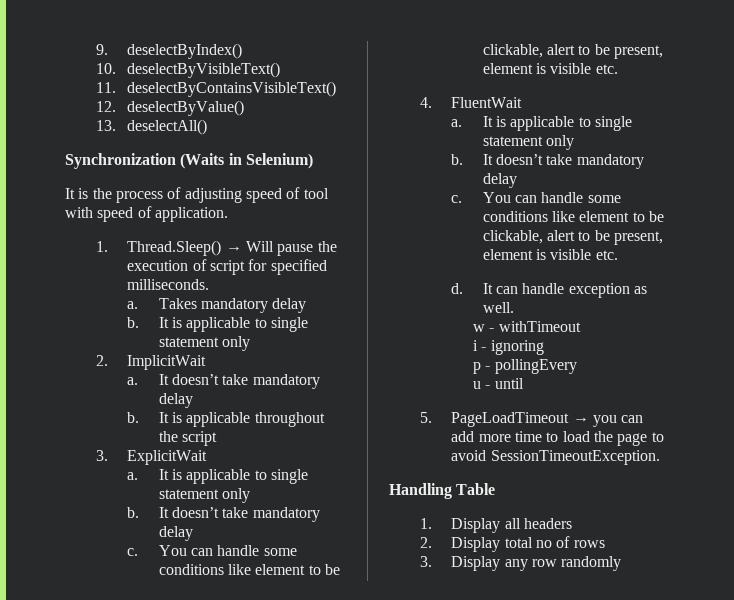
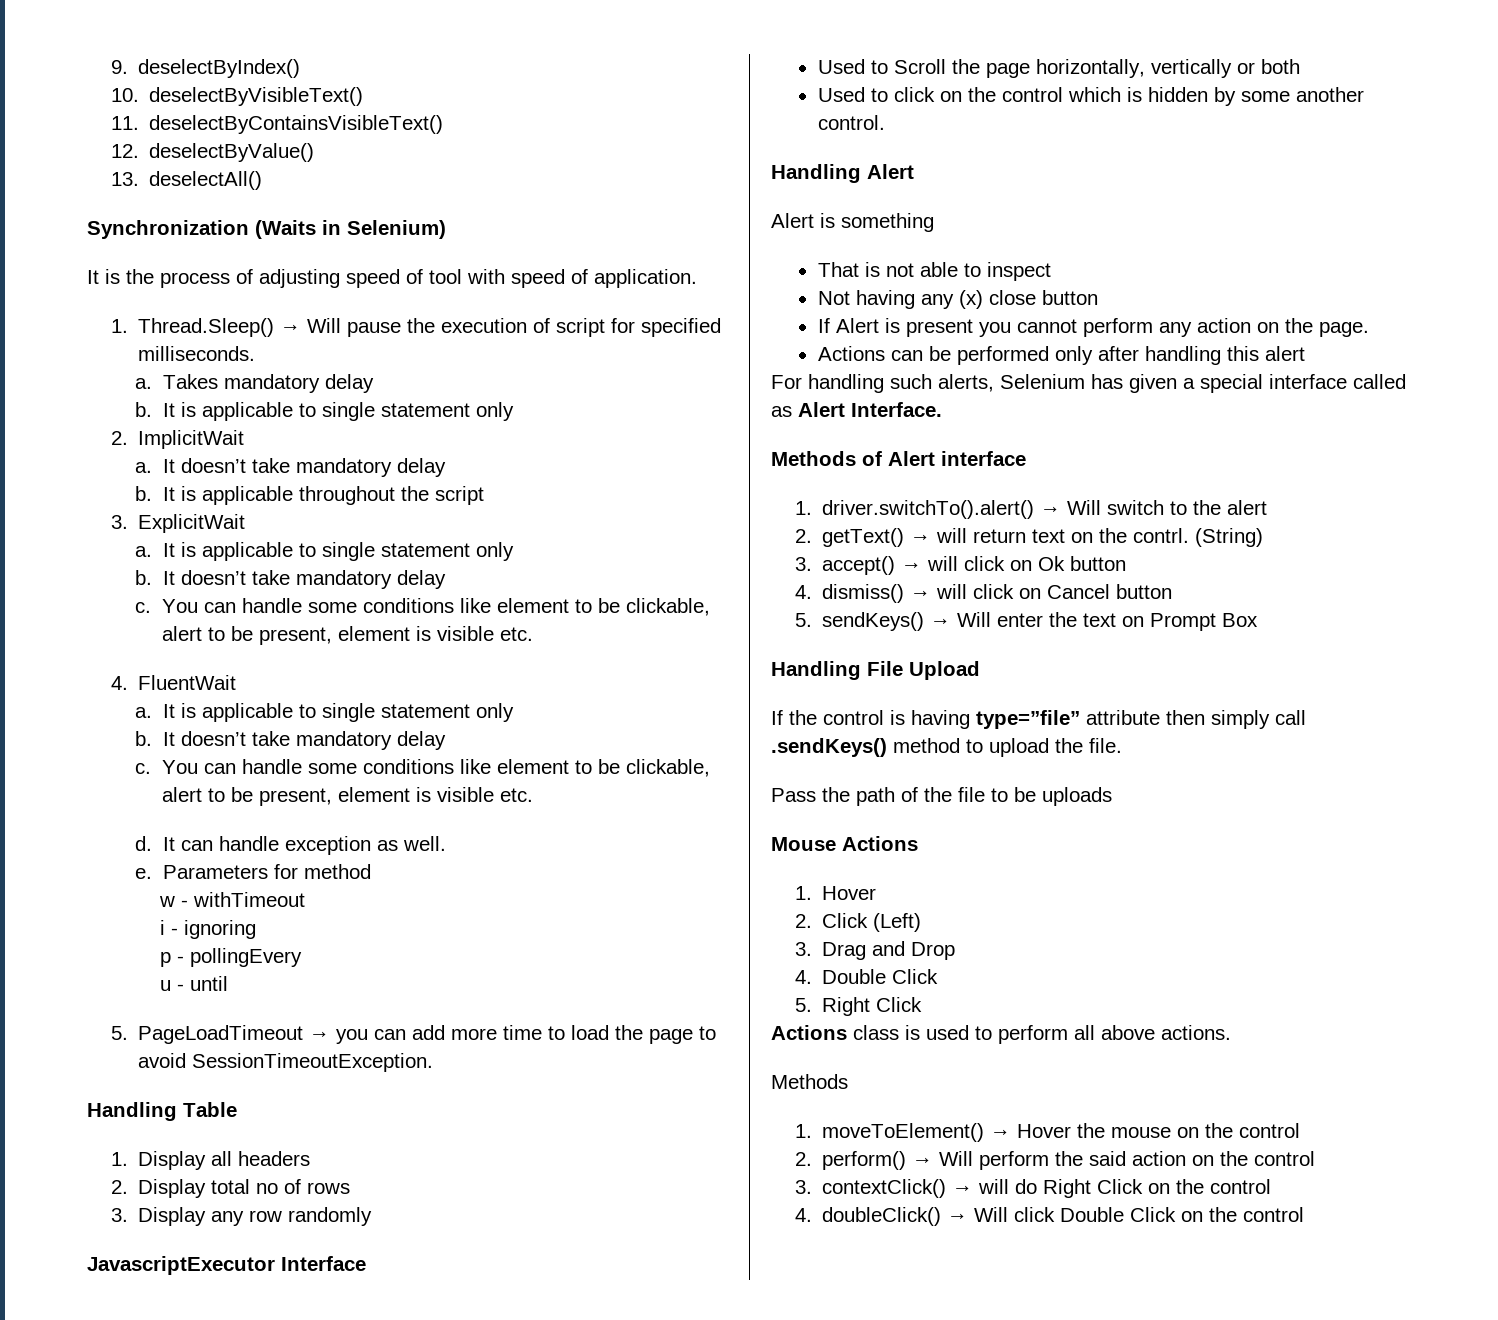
+ e. Parameters for method
+ JavascriptExecutor Interface
+ Used to Scroll the page horizontally, vertically or both
+ Used to click on the control which is hidden by some another control.
+ Handling Alert
+ Alert is something
+ That is not able to inspect
+ Not having any (x) close button
+ If Alert is present you cannot perform any action on the page.
+ Actions can be performed only after handling this alert
+ For handling such alerts, Selenium has given a special interface called as Alert Interface.
+ Methods of Alert interface
+ 1. driver.switchTo().alert() → Will switch to the alert
+ 2. getText() → will return text on the contrl. (String)
+ 3. accept() → will click on Ok button
+ 4. dismiss() → will click on Cancel button
+ 5. sendKeys() → Will enter the text on Prompt Box
+ Handling File Upload
+ If the control is having type=”file” attribute then simply call .sendKeys() method to upload the file.
+ Pass the path of the file to be uploads
+ Mouse Actions
+ 1. Hover
+ 2. Click (Left)
+ 3. Drag and Drop
+ 4. Double Click
+ 5. Right Click
+ Actions class is used to perform all above actions.
+ Methods
+ 1. moveToElement() → Hover the mouse on the control
+ 2. perform() → Will perform the said action on the control
+ 3. contextClick() → will do Right Click on the control
+ 4. doubleClick() → Will click Double Click on the control

